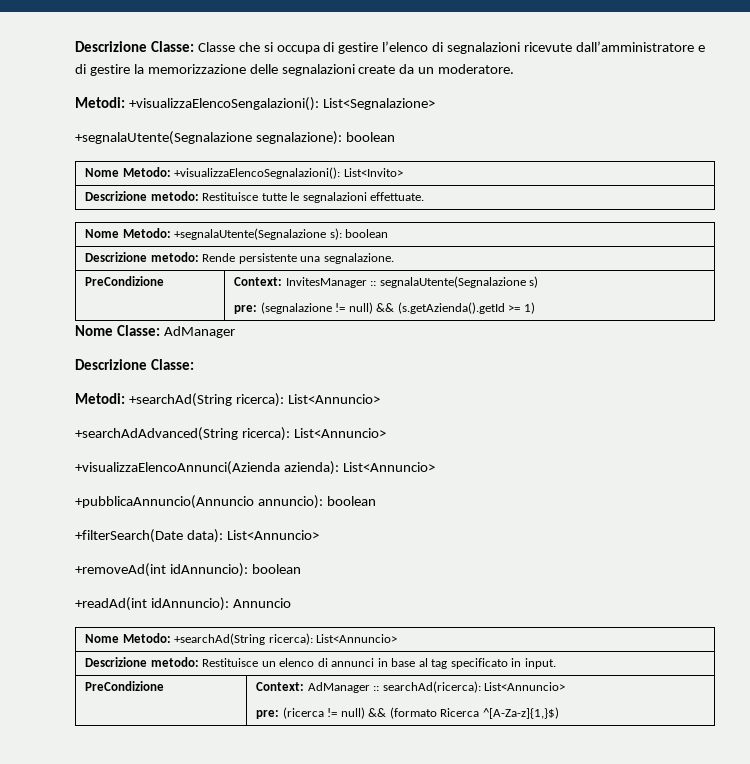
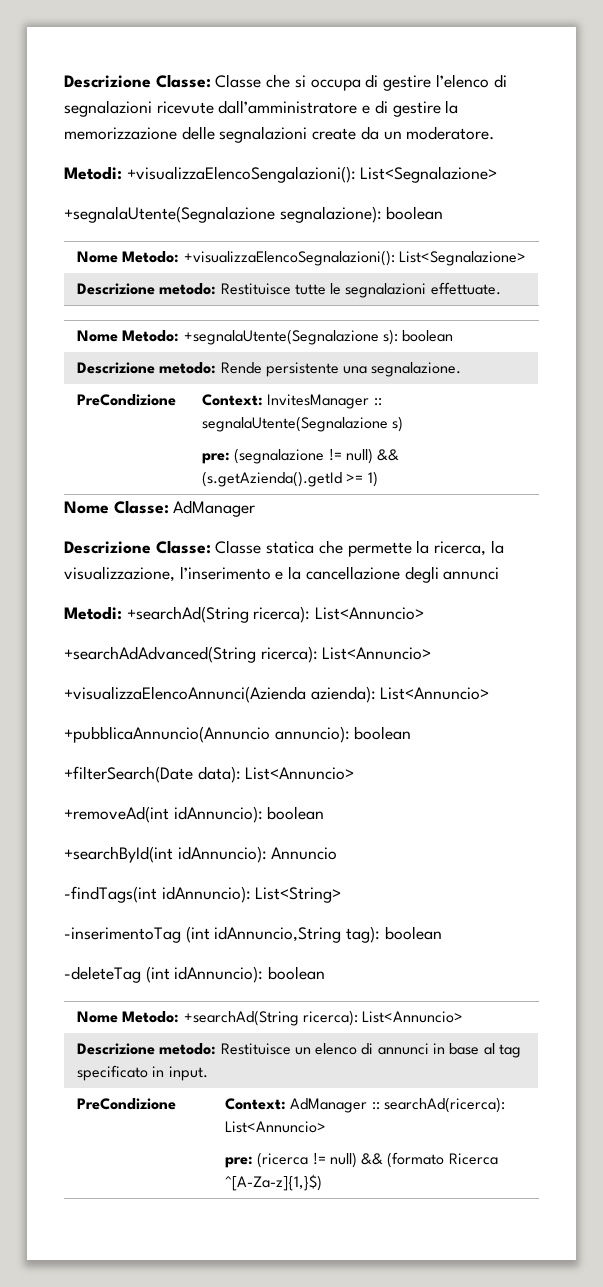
- Nome Metodo: +visualizzaElencoSegnalazioni(): List<Invito>
+ Nome Metodo: +visualizzaElencoSegnalazioni(): List<Segnalazione>
  Nome Classe: AdManager
- Descrizione Classe:
+ Descrizione Classe: Classe statica che permette la ricerca, la visualizzazione, l’inserimento e la cancellazione degli annunci
- +readAd(int idAnnuncio): Annuncio
+ +searchById(int idAnnuncio): Annuncio
+ -findTags(int idAnnuncio): List<String>
+ -inserimentoTag (int idAnnuncio,String tag): boolean
+ -deleteTag (int idAnnuncio): boolean

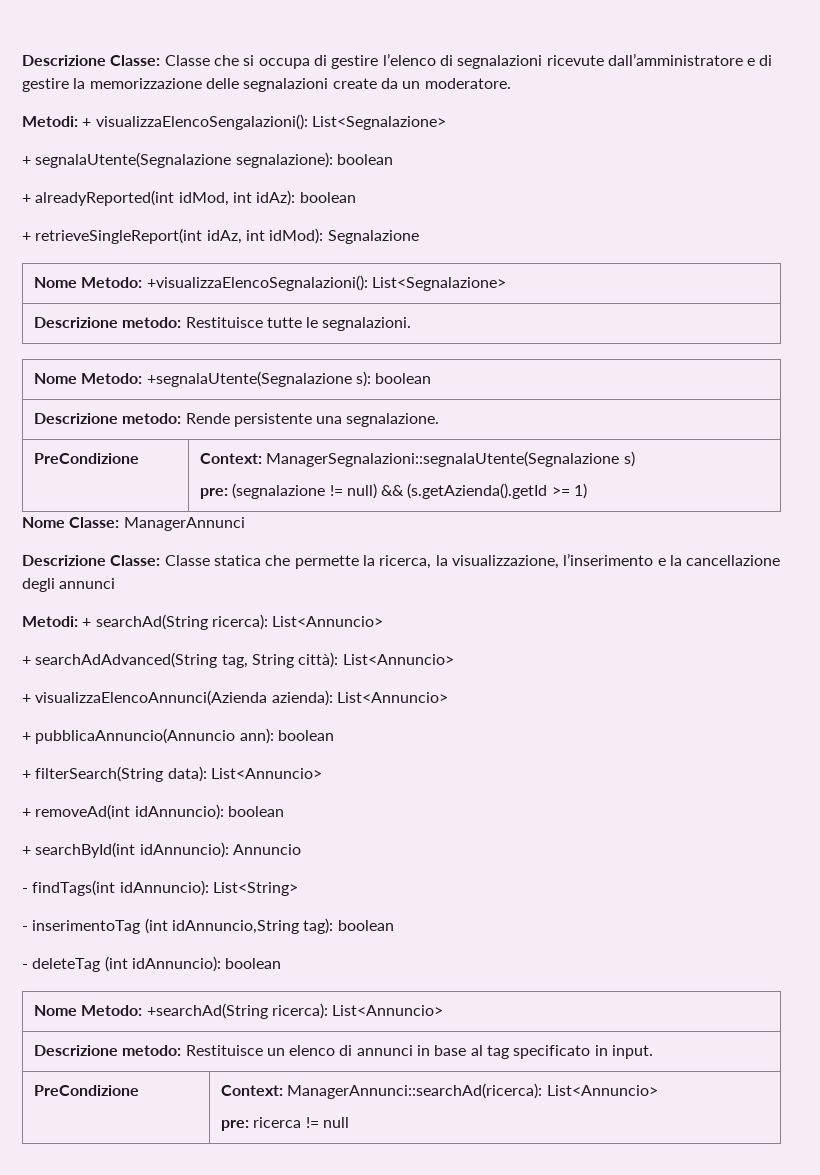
- Metodi: +visualizzaElencoSengalazioni(): List<Segnalazione>
- +segnalaUtente(Segnalazione segnalazione): boolean
+ Metodi: + visualizzaElencoSengalazioni(): List<Segnalazione>
+ + segnalaUtente(Segnalazione segnalazione): boolean
+ + alreadyReported(int idMod, int idAz): boolean
+ + retrieveSingleReport(int idAz, int idMod): Segnalazione
- Descrizione metodo: Restituisce tutte le segnalazioni effettuate.
+ Descrizione metodo: Restituisce tutte le segnalazioni.
- PreCondizione | Context: InvitesManager :: segnalaUtente(Segnalazione s)
+ PreCondizione | Context: ManagerSegnalazioni::segnalaUtente(Segnalazione s)
- Nome Classe: AdManager
+ Nome Classe: ManagerAnnunci
- Metodi: +searchAd(String ricerca): List<Annuncio>
- +searchAdAdvanced(String ricerca): List<Annuncio>
- +visualizzaElencoAnnunci(Azienda azienda): List<Annuncio>
+ Metodi: + searchAd(String ricerca): List<Annuncio>
+ + searchAdAdvanced(String tag, String città): List<Annuncio>
+ + visualizzaElencoAnnunci(Azienda azienda): List<Annuncio>
- +pubblicaAnnuncio(Annuncio annuncio): boolean
- +filterSearch(Date data): List<Annuncio>
+ + pubblicaAnnuncio(Annuncio ann): boolean
+ + filterSearch(String data): List<Annuncio>
- +removeAd(int idAnnuncio): boolean
- +searchById(int idAnnuncio): Annuncio
+ + removeAd(int idAnnuncio): boolean
+ + searchById(int idAnnuncio): Annuncio
- -findTags(int idAnnuncio): List<String>
+ - findTags(int idAnnuncio): List<String>
- -inserimentoTag (int idAnnuncio,String tag): boolean
+ - inserimentoTag (int idAnnuncio,String tag): boolean
- -deleteTag (int idAnnuncio): boolean
+ - deleteTag (int idAnnuncio): boolean
- PreCondizione | Context: AdManager :: searchAd(ricerca): List<Annuncio>
- pre: (ricerca != null) && (formato Ricerca ^[A-Za-z]{1,}$)
+ PreCondizione | Context: ManagerAnnunci::searchAd(ricerca): List<Annuncio>
+ pre: ricerca != null

